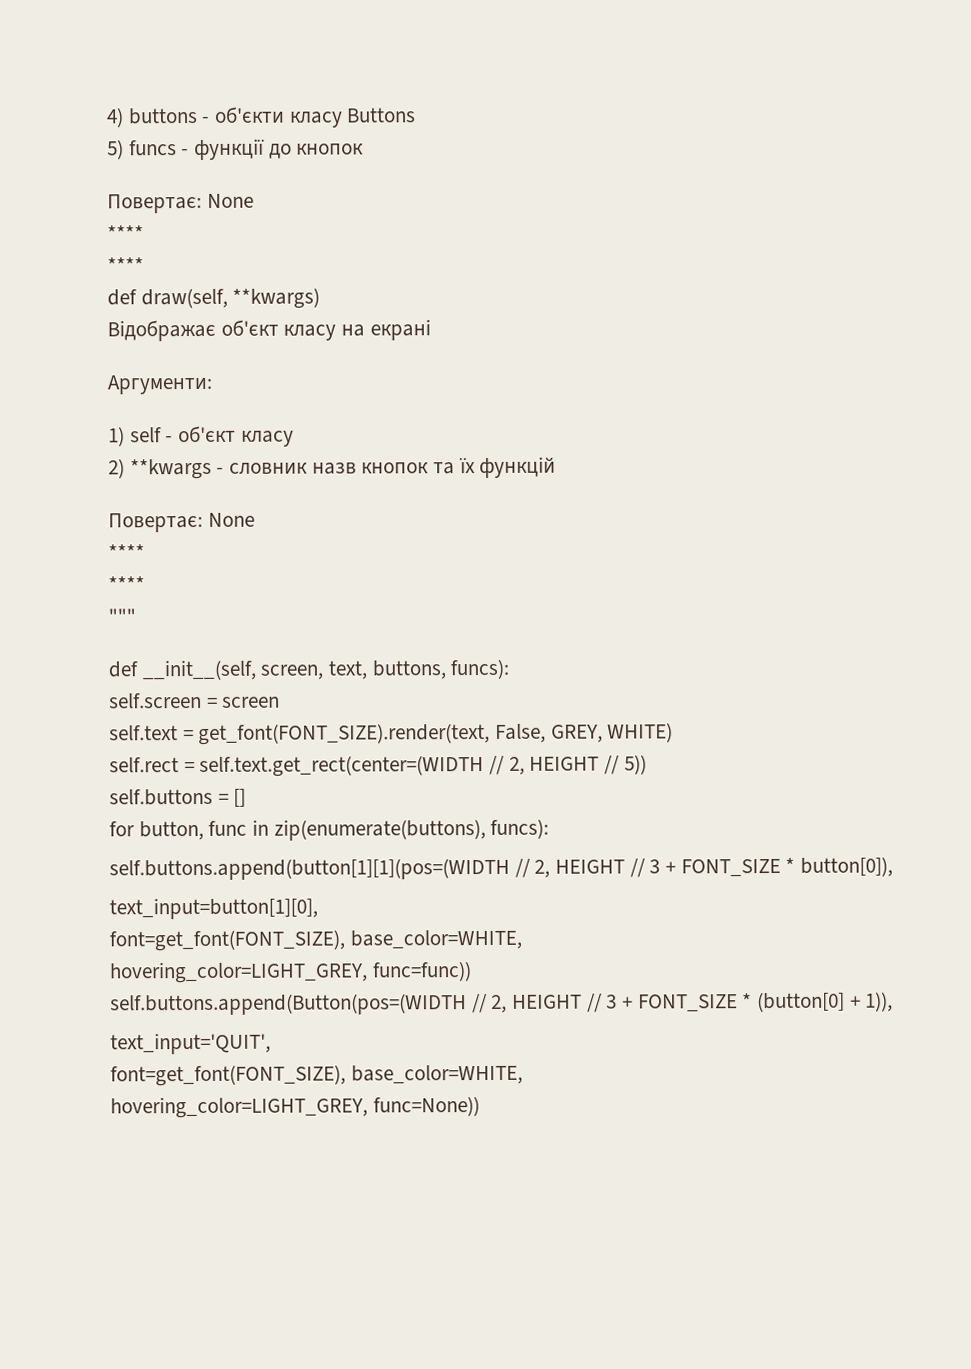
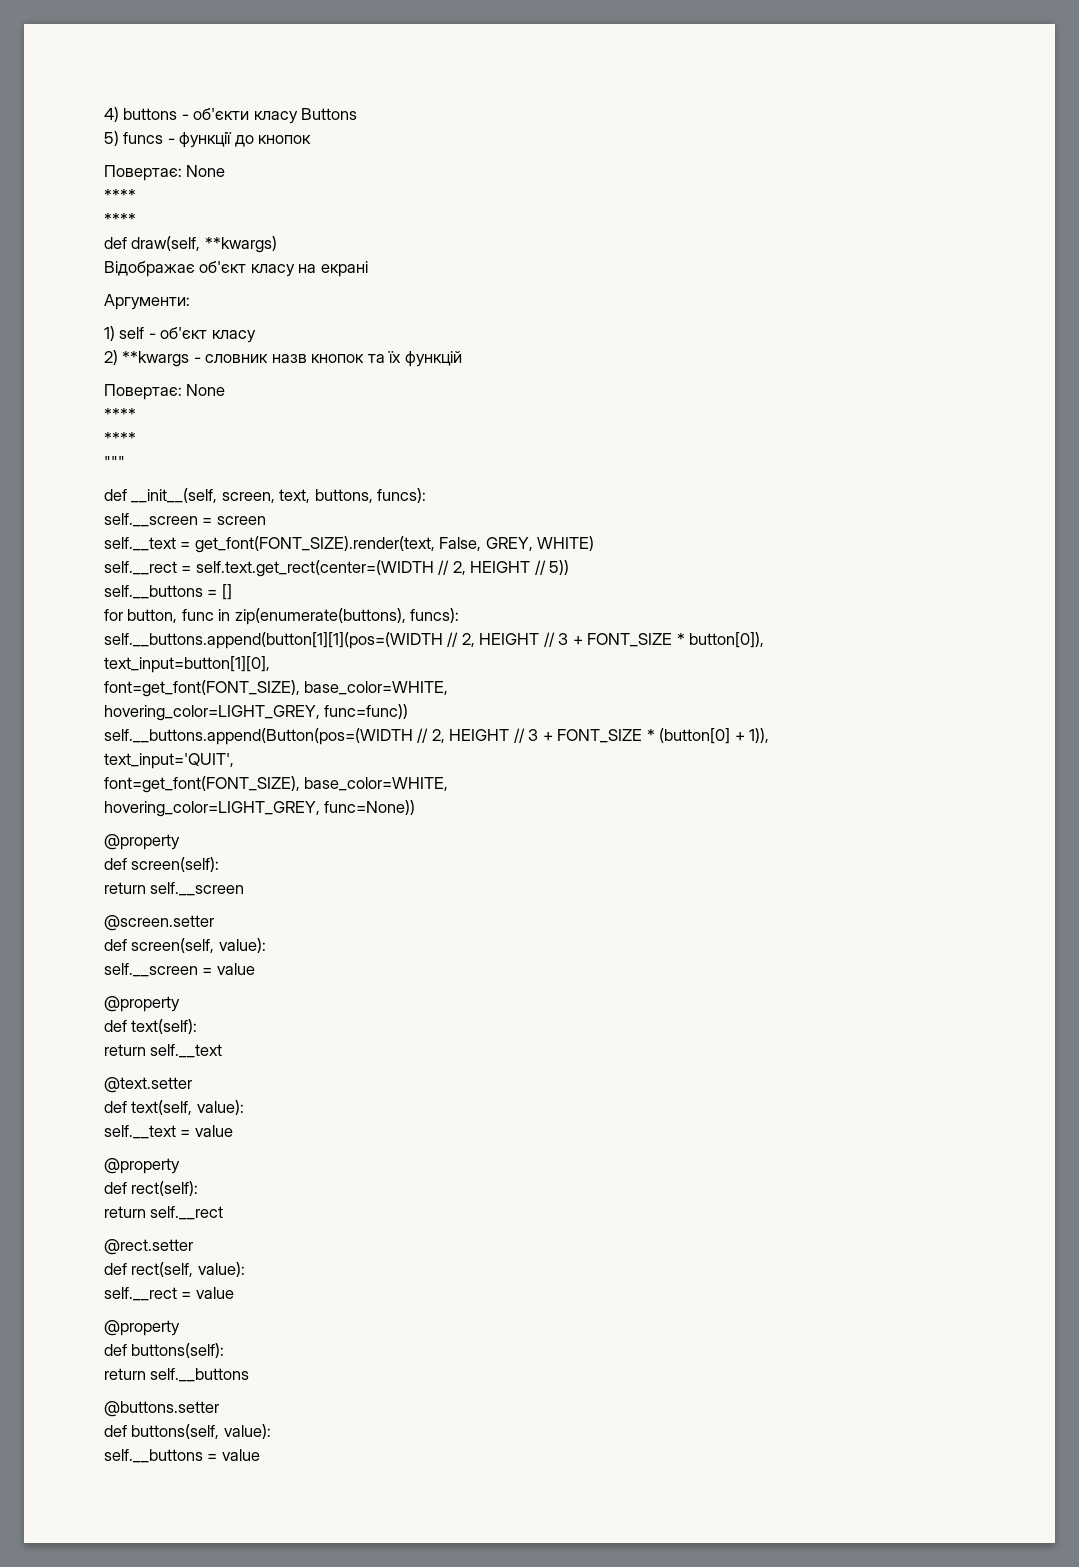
- self.screen = screen
+ self.__screen = screen
- self.text = get_font(FONT_SIZE).render(text, False, GREY, WHITE)
+ self.__text = get_font(FONT_SIZE).render(text, False, GREY, WHITE)
- self.rect = self.text.get_rect(center=(WIDTH // 2, HEIGHT // 5))
+ self.__rect = self.text.get_rect(center=(WIDTH // 2, HEIGHT // 5))
- self.buttons = []
+ self.__buttons = []
- self.buttons.append(button[1][1](pos=(WIDTH // 2, HEIGHT // 3 + FONT_SIZE * button[0]),
+ self.__buttons.append(button[1][1](pos=(WIDTH // 2, HEIGHT // 3 + FONT_SIZE * button[0]),
- self.buttons.append(Button(pos=(WIDTH // 2, HEIGHT // 3 + FONT_SIZE * (button[0] + 1)),
+ self.__buttons.append(Button(pos=(WIDTH // 2, HEIGHT // 3 + FONT_SIZE * (button[0] + 1)),
  hovering_color=LIGHT_GREY, func=None))
+ @property
+ def screen(self):
+ return self.__screen
+ @screen.setter
+ def screen(self, value):
+ self.__screen = value
+ @property
+ def text(self):
+ return self.__text
+ @text.setter
+ def text(self, value):
+ self.__text = value
+ @property
+ def rect(self):
+ return self.__rect
+ @rect.setter
+ def rect(self, value):
+ self.__rect = value
+ @property
+ def buttons(self):
+ return self.__buttons
+ @buttons.setter
+ def buttons(self, value):
+ self.__buttons = value

